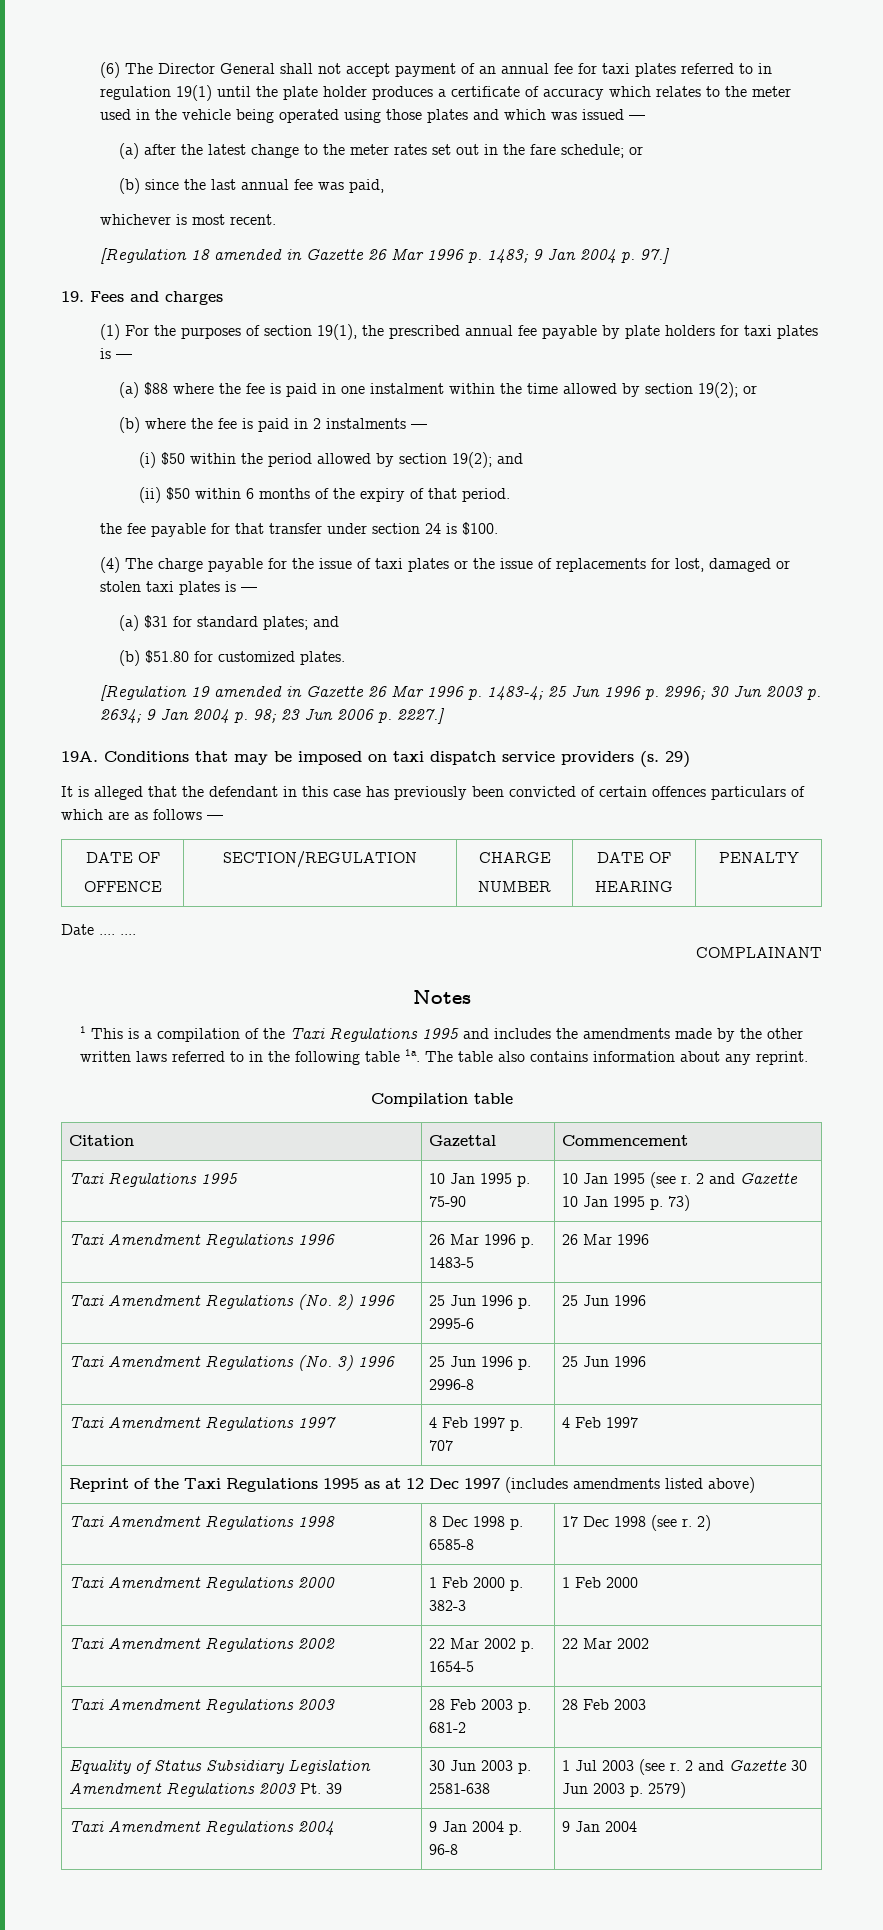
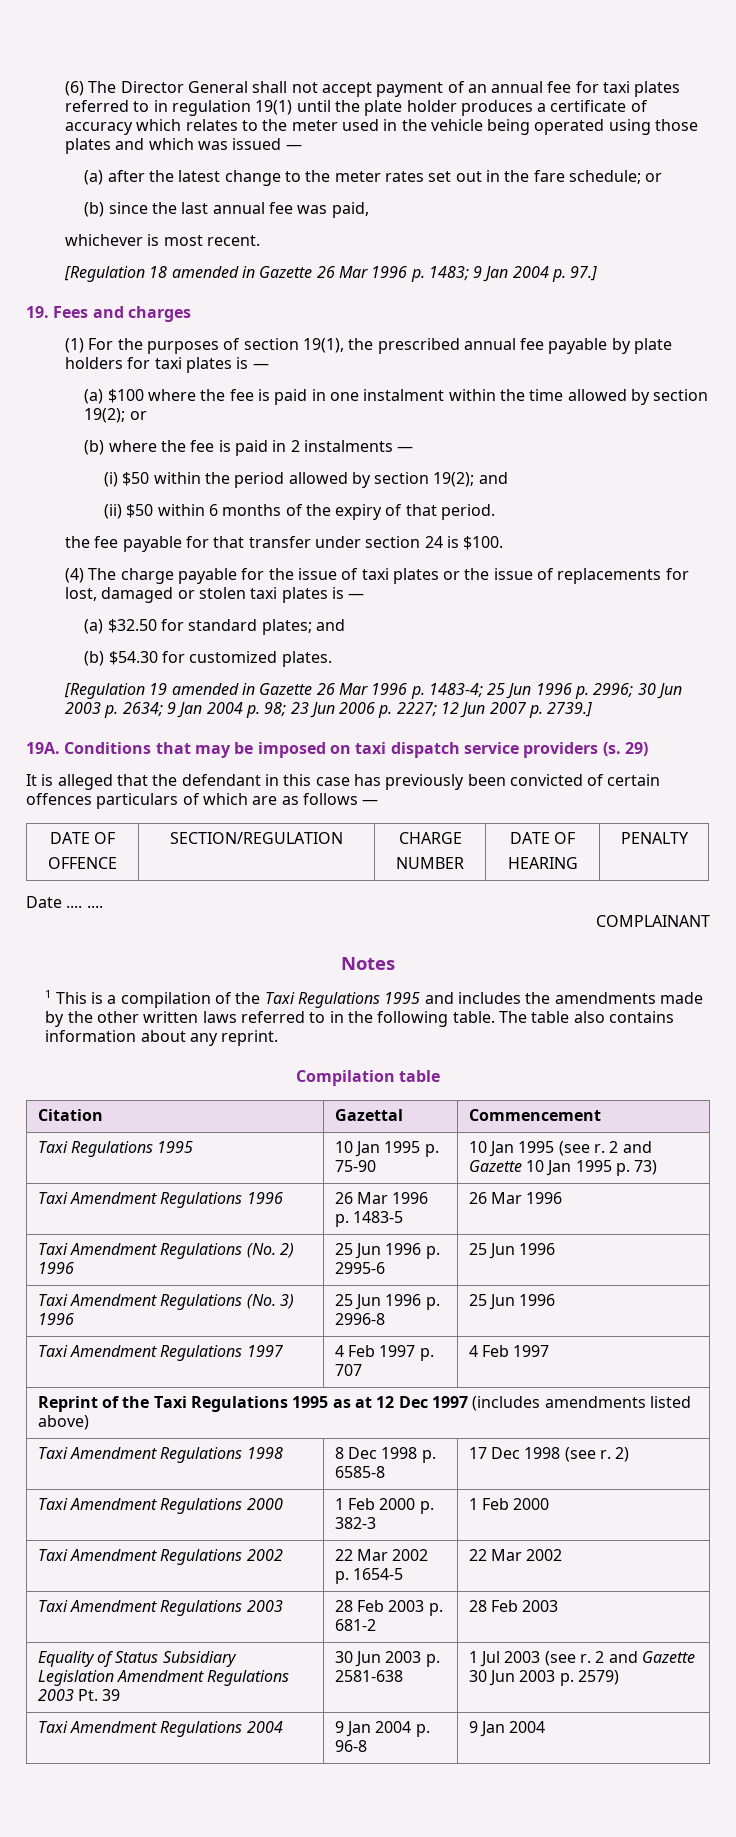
- (a) $88 where the fee is paid in one instalment within the time allowed by section 19(2); or
+ (a) $100 where the fee is paid in one instalment within the time allowed by section 19(2); or
- (a) $31 for standard plates; and
+ (a) $32.50 for standard plates; and
- (b) $51.80 for customized plates.
+ (b) $54.30 for customized plates.
- [Regulation 19 amended in Gazette 26 Mar 1996 p. 1483-4; 25 Jun 1996 p. 2996; 30 Jun 2003 p. 2634; 9 Jan 2004 p. 98; 23 Jun 2006 p. 2227.]
+ [Regulation 19 amended in Gazette 26 Mar 1996 p. 1483-4; 25 Jun 1996 p. 2996; 30 Jun 2003 p. 2634; 9 Jan 2004 p. 98; 23 Jun 2006 p. 2227; 12 Jun 2007 p. 2739.]
- 1 This is a compilation of the Taxi Regulations 1995 and includes the amendments made by the other written laws referred to in the following table 1a.
+ 1 This is a compilation of the Taxi Regulations 1995 and includes the amendments made by the other written laws referred to in the following table.

